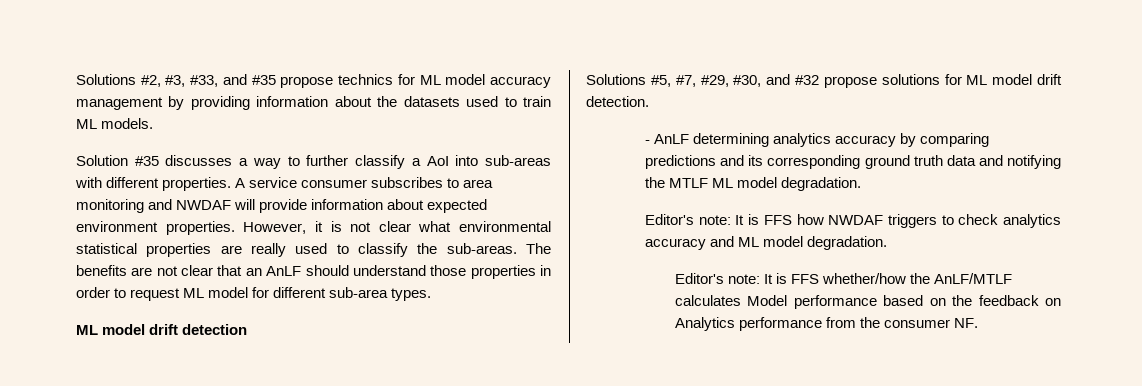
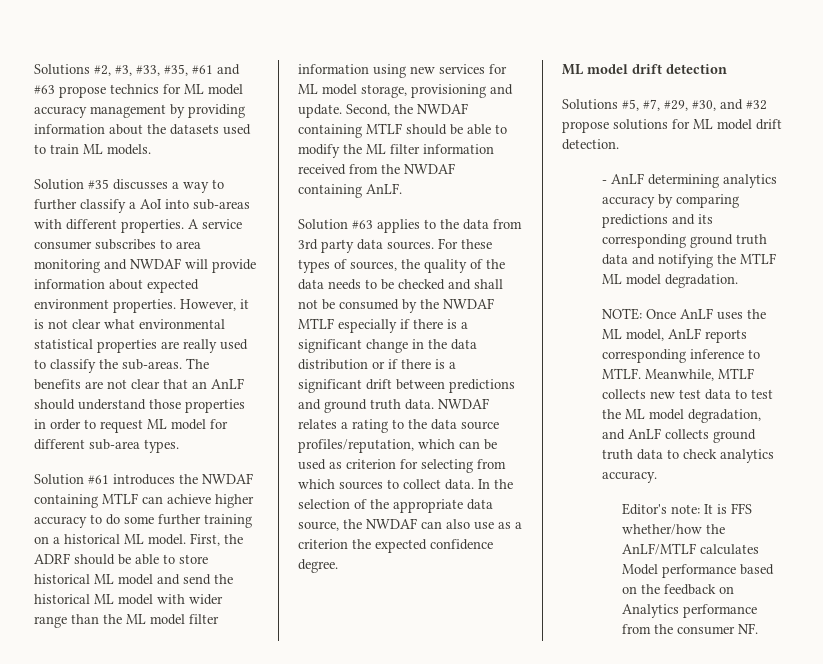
- Solutions #2, #3, #33, and #35 propose technics for ML model accuracy management by providing information about the datasets used to train ML models.
+ Solutions #2, #3, #33, #35, #61 and #63 propose technics for ML model accuracy management by providing information about the datasets used to train ML models.
+ Solution #61 introduces the NWDAF containing MTLF can achieve higher accuracy to do some further training on a historical ML model. First, the ADRF should be able to store historical ML model and send the historical ML model with wider range than the ML model filter information using new services for ML model storage, provisioning and update. Second, the NWDAF containing MTLF should be able to modify the ML filter information received from the NWDAF containing AnLF.
+ Solution #63 applies to the data from 3rd party data sources. For these types of sources, the quality of the data needs to be checked and shall not be consumed by the NWDAF MTLF especially if there is a significant change in the data distribution or if there is a significant drift between predictions and ground truth data. NWDAF relates a rating to the data source profiles/reputation, which can be used as criterion for selecting from which sources to collect data. In the selection of the appropriate data source, the NWDAF can also use as a criterion the expected confidence degree.
- Editor's note: It is FFS how NWDAF triggers to check analytics accuracy and ML model degradation.
+ NOTE: Once AnLF uses the ML model, AnLF reports corresponding inference to MTLF. Meanwhile, MTLF collects new test data to test the ML model degradation, and AnLF collects ground truth data to check analytics accuracy.

